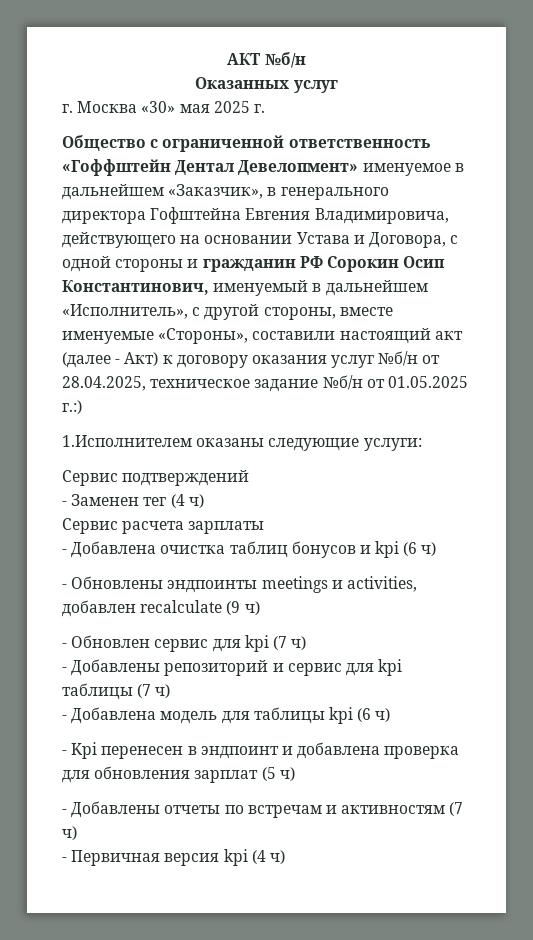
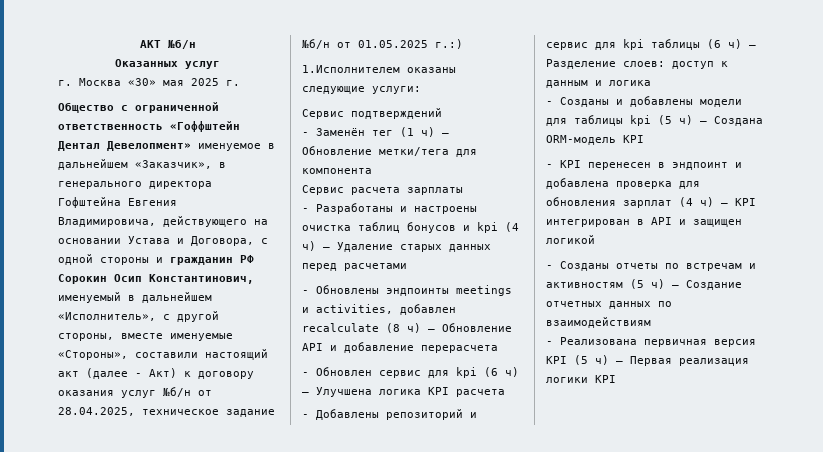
- - Заменен тег (4 ч)
+ - Заменён тег (1 ч) — Обновление метки/тега для компонента
- - Добавлена очистка таблиц бонусов и kpi (6 ч)
+ - Разработаны и настроены очистка таблиц бонусов и kpi (4 ч) — Удаление старых данных перед расчетами
- - Обновлены эндпоинты meetings и activities, добавлен recalculate (9 ч)
+ - Обновлены эндпоинты meetings и activities, добавлен recalculate (8 ч) — Обновление API и добавление перерасчета
- - Обновлен сервис для kpi (7 ч)
+ - Обновлен сервис для kpi (6 ч) — Улучшена логика KPI расчета
- - Добавлены репозиторий и сервис для kpi таблицы (7 ч)
- - Добавлена модель для таблицы kpi (6 ч)
- - Kpi перенесен в эндпоинт и добавлена проверка для обновления зарплат (5 ч)
- - Добавлены отчеты по встречам и активностям (7 ч)
- - Первичная версия kpi (4 ч)
+ - Добавлены репозиторий и сервис для kpi таблицы (6 ч) — Разделение слоев: доступ к данным и логика
+ - Созданы и добавлены модели для таблицы kpi (5 ч) — Создана ORM-модель KPI
+ - KPI перенесен в эндпоинт и добавлена проверка для обновления зарплат (4 ч) — KPI интегрирован в API и защищен логикой
+ - Созданы отчеты по встречам и активностям (5 ч) — Создание отчетных данных по взаимодействиям
+ - Реализована первичная версия KPI (5 ч) — Первая реализация логики KPI

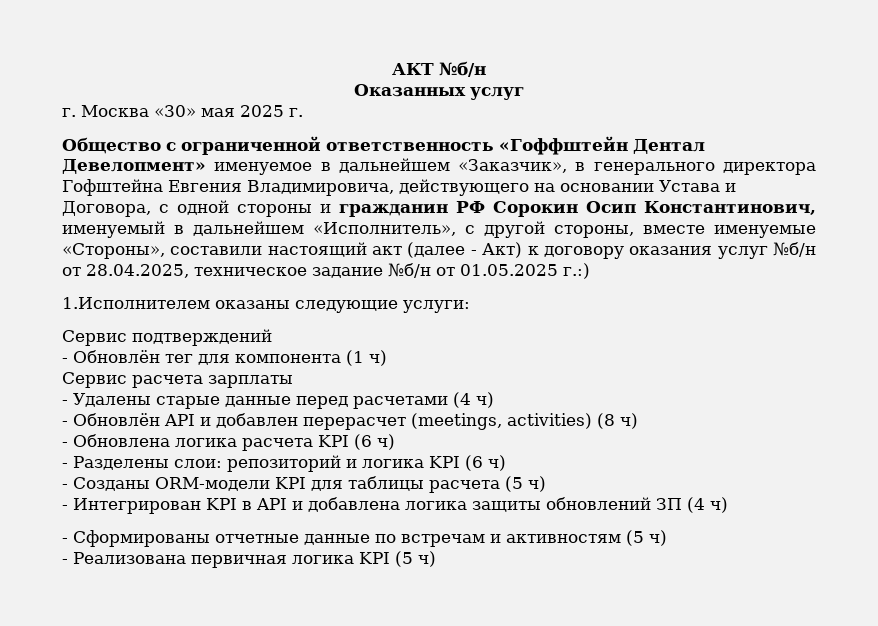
- - Заменён тег (1 ч) — Обновление метки/тега для компонента
+ - Обновлён тег для компонента (1 ч)
  Сервис расчета зарплаты
- - Разработаны и настроены очистка таблиц бонусов и kpi (4 ч) — Удаление старых данных перед расчетами
- - Обновлены эндпоинты meetings и activities, добавлен recalculate (8 ч) — Обновление API и добавление перерасчета
- - Обновлен сервис для kpi (6 ч) — Улучшена логика KPI расчета
- - Добавлены репозиторий и сервис для kpi таблицы (6 ч) — Разделение слоев: доступ к данным и логика
- - Созданы и добавлены модели для таблицы kpi (5 ч) — Создана ORM-модель KPI
- - KPI перенесен в эндпоинт и добавлена проверка для обновления зарплат (4 ч) — KPI интегрирован в API и защищен логикой
- - Созданы отчеты по встречам и активностям (5 ч) — Создание отчетных данных по взаимодействиям
+ - Удалены старые данные перед расчетами (4 ч)
+ - Обновлён API и добавлен перерасчет (meetings, activities) (8 ч)
+ - Обновлена логика расчета KPI (6 ч)
+ - Разделены слои: репозиторий и логика KPI (6 ч)
+ - Созданы ORM-модели KPI для таблицы расчета (5 ч)
+ - Интегрирован KPI в API и добавлена логика защиты обновлений ЗП (4 ч)
+ - Сформированы отчетные данные по встречам и активностям (5 ч)
- - Реализована первичная версия KPI (5 ч) — Первая реализация логики KPI
+ - Реализована первичная логика KPI (5 ч)

